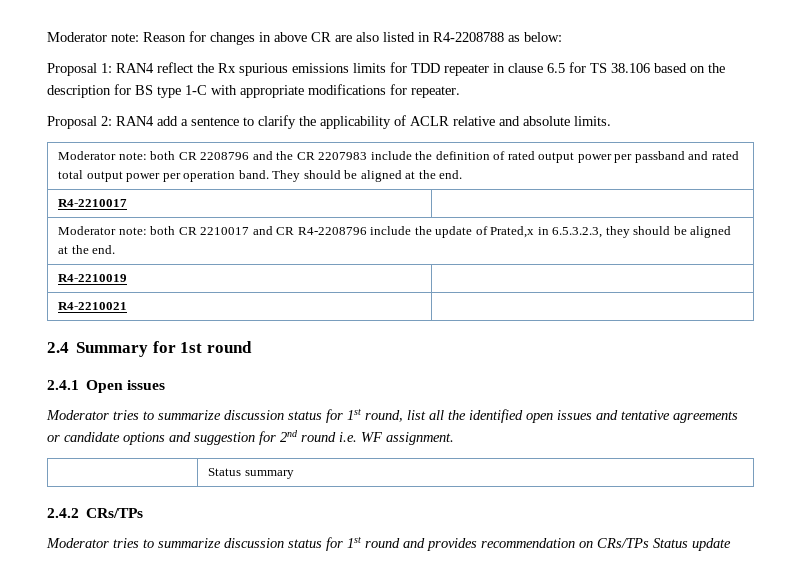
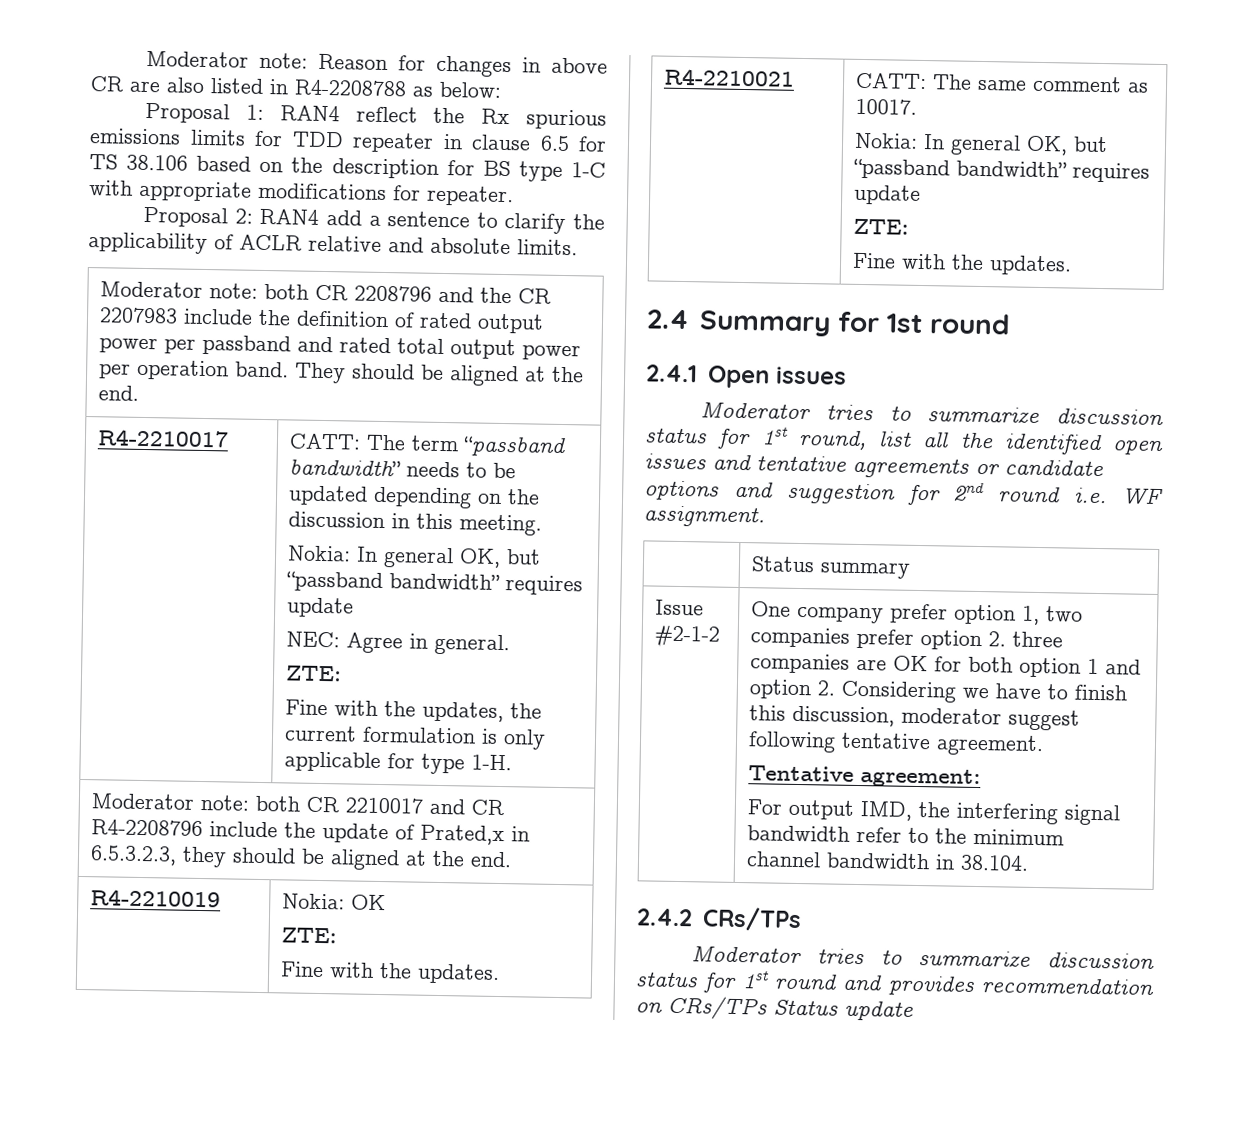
+ CATT: The term “passband bandwidth” needs to be updated depending on the discussion in this meeting.
+ Nokia: In general OK, but “passband bandwidth” requires update
+ NEC: Agree in general.
+ ZTE:
+ Fine with the updates, the current formulation is only applicable for type 1-H.
- R4-2210019 |
- R4-2210021 |
+ R4-2210019 | Nokia: OK
+ ZTE:
+ Fine with the updates.
+ R4-2210021 | CATT: The same comment as 10017.
+ Nokia: In general OK, but “passband bandwidth” requires update
+ ZTE:
+ Fine with the updates.
+ Issue #2-1-2 | One company prefer option 1, two companies prefer option 2. three companies are OK for both option 1 and option 2. Considering we have to finish this discussion, moderator suggest following tentative agreement.
+ Tentative agreement:
+ For output IMD, the interfering signal bandwidth refer to the minimum channel bandwidth in 38.104.

